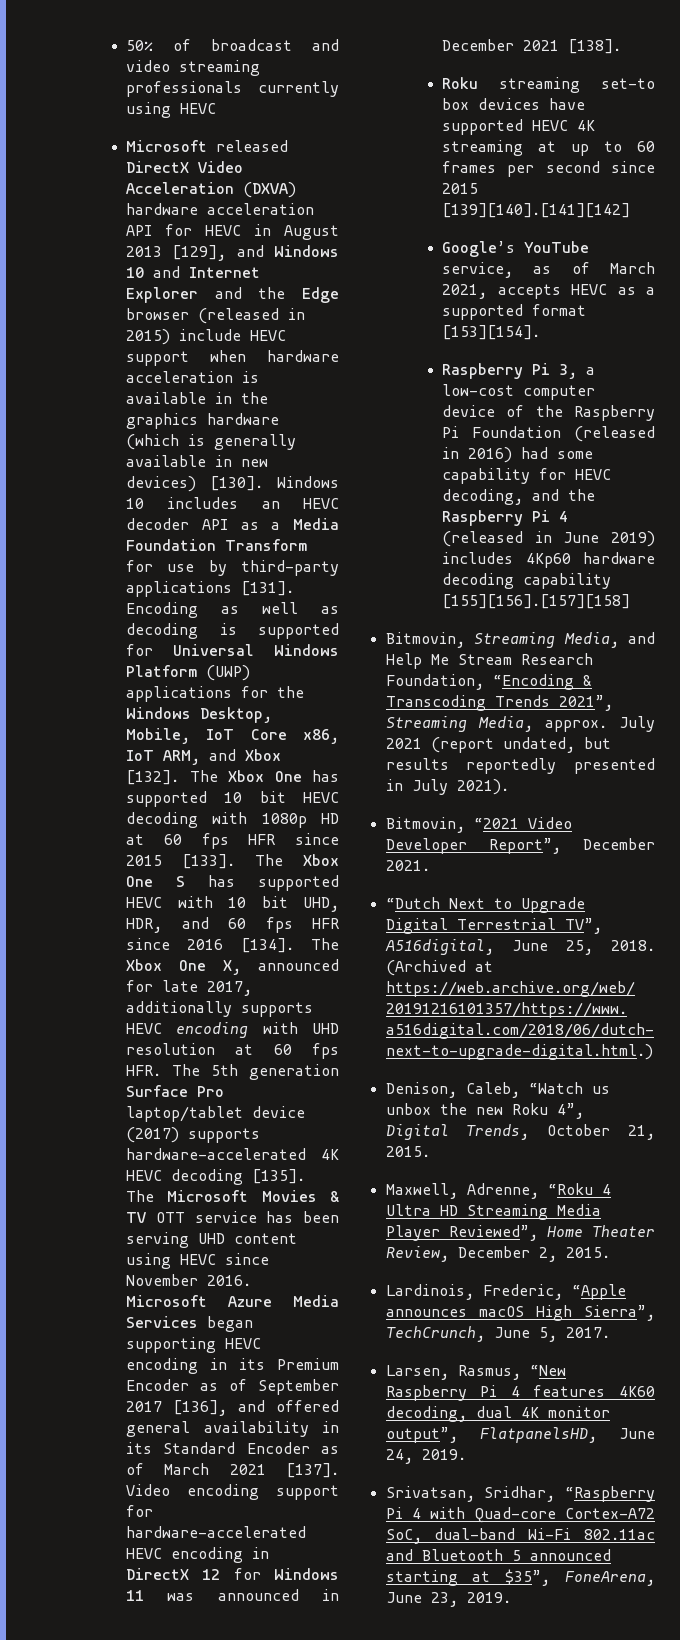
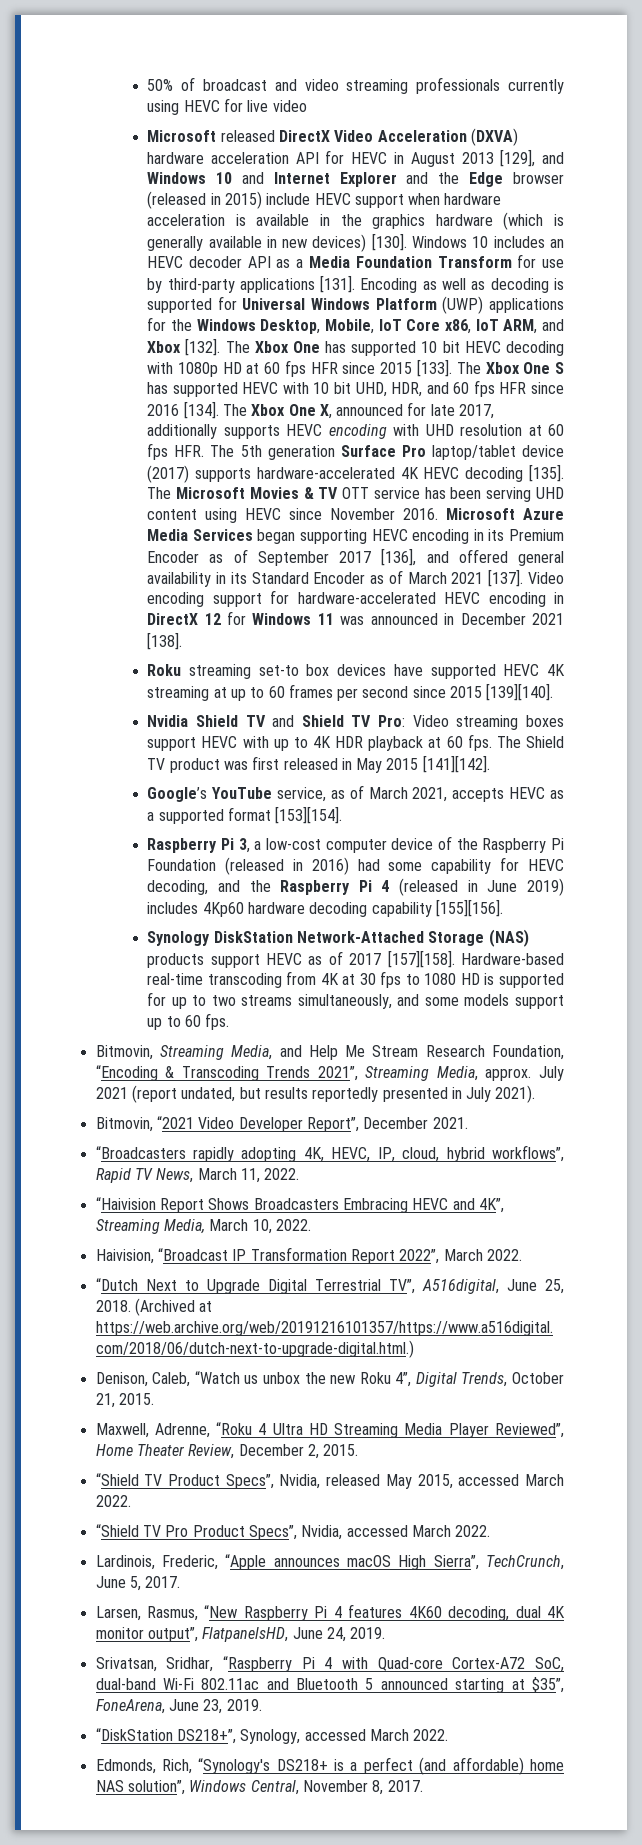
- 50% of broadcast and video streaming professionals currently using HEVC
+ 50% of broadcast and video streaming professionals currently using HEVC for live video
- Roku streaming set-to box devices have supported HEVC 4K streaming at up to 60 frames per second since 2015 [139][140].[141][142]
+ Roku streaming set-to box devices have supported HEVC 4K streaming at up to 60 frames per second since 2015 [139][140].
+ Nvidia Shield TV and Shield TV Pro: Video streaming boxes support HEVC with up to 4K HDR playback at 60 fps. The Shield TV product was first released in May 2015 [141][142].
- Raspberry Pi 3, a low-cost computer device of the Raspberry Pi Foundation (released in 2016) had some capability for HEVC decoding, and the Raspberry Pi 4 (released in June 2019) includes 4Kp60 hardware decoding capability [155][156].[157][158]
+ Raspberry Pi 3, a low-cost computer device of the Raspberry Pi Foundation (released in 2016) had some capability for HEVC decoding, and the Raspberry Pi 4 (released in June 2019) includes 4Kp60 hardware decoding capability [155][156].
+ Synology DiskStation Network-Attached Storage (NAS) products support HEVC as of 2017 [157][158]. Hardware-based real-time transcoding from 4K at 30 fps to 1080 HD is supported for up to two streams simultaneously, and some models support up to 60 fps.
+ “Broadcasters rapidly adopting 4K, HEVC, IP, cloud, hybrid workflows”, Rapid TV News, March 11, 2022.
+ “Haivision Report Shows Broadcasters Embracing HEVC and 4K”, Streaming Media, March 10, 2022.
+ Haivision, “Broadcast IP Transformation Report 2022”, March 2022.
+ “Shield TV Product Specs”, Nvidia, released May 2015, accessed March 2022.
+ “Shield TV Pro Product Specs”, Nvidia, accessed March 2022.
+ “DiskStation DS218+”, Synology, accessed March 2022.
+ Edmonds, Rich, “Synology's DS218+ is a perfect (and affordable) home NAS solution”, Windows Central, November 8, 2017.

